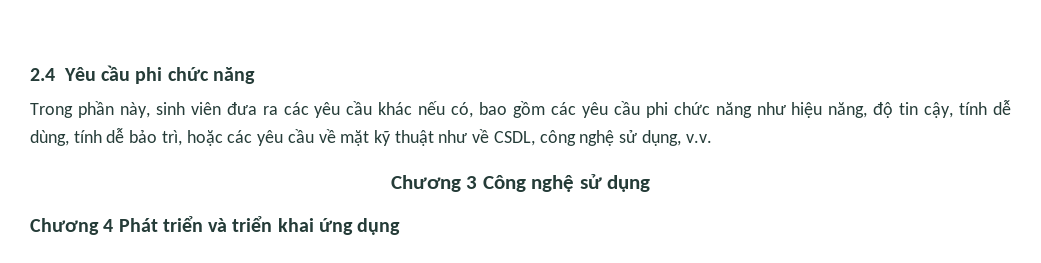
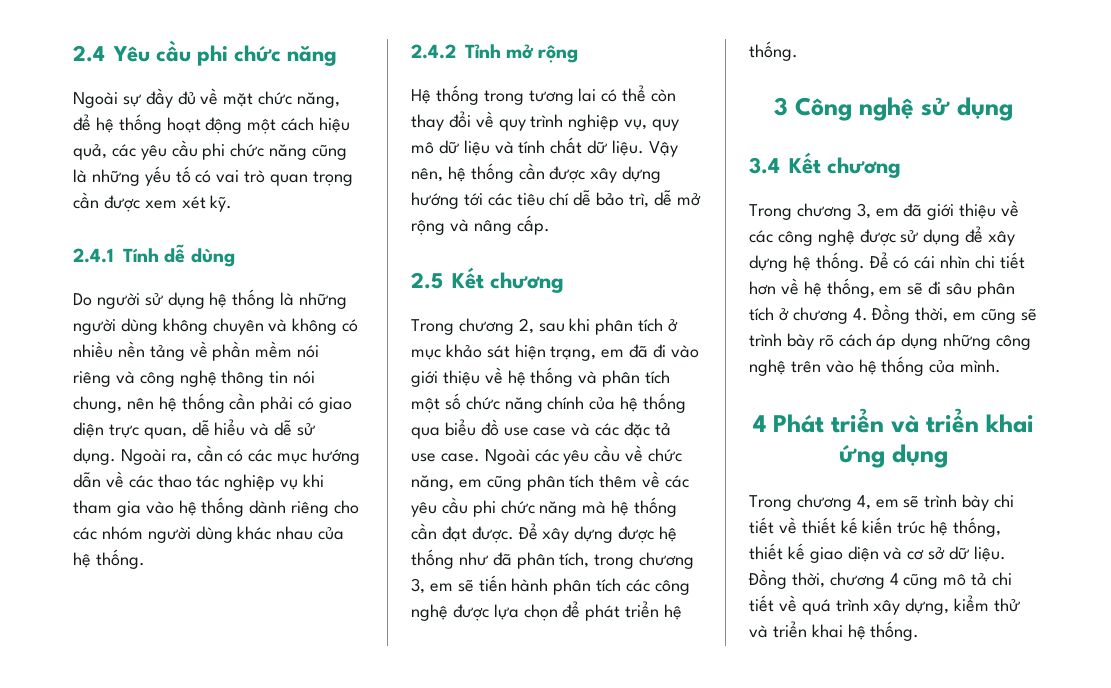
- Trong phần này, sinh viên đưa ra các yêu cầu khác nếu có, bao gồm các yêu cầu phi chức năng như hiệu năng, độ tin cậy, tính dễ dùng, tính dễ bảo trì, hoặc các yêu cầu về mặt kỹ thuật như về CSDL, công nghệ sử dụng, v.v.
- Chương 3 Công nghệ sử dụng
+ Ngoài sự đầy đủ về mặt chức năng, để hệ thống hoạt động một cách hiệu quả, các yêu cầu phi chức năng cũng là những yếu tố có vai trò quan trọng cần được xem xét kỹ.
+ 2.4.1 Tính dễ dùng
+ Do người sử dụng hệ thống là những người dùng không chuyên và không có nhiều nền tảng về phần mềm nói riêng và công nghệ thông tin nói chung, nên hệ thống cần phải có giao diện trực quan, dễ hiểu và dễ sử dụng. Ngoài ra, cần có các mục hướng dẫn về các thao tác nghiệp vụ khi tham gia vào hệ thống dành riêng cho các nhóm người dùng khác nhau của hệ thống.
+ 2.4.2 Tỉnh mở rộng
+ Hệ thống trong tương lai có thể còn thay đổi về quy trình nghiệp vụ, quy mô dữ liệu và tính chất dữ liệu. Vậy nên, hệ thống cần được xây dựng hướng tới các tiêu chí dễ bảo trì, dễ mở rộng và nâng cấp.
+ 2.5 Kết chương
+ Trong chương 2, sau khi phân tích ở mục khảo sát hiện trạng, em đã đi vào giới thiệu về hệ thống và phân tích một số chức năng chính của hệ thống qua biểu đồ use case và các đặc tả use case. Ngoài các yêu cầu về chức năng, em cũng phân tích thêm về các yêu cầu phi chức năng mà hệ thống cần đạt được. Để xây dựng được hệ thống như đã phân tích, trong chương 3, em sẽ tiến hành phân tích các công nghệ được lựa chọn để phát triển hệ thống.
+ 3 Công nghệ sử dụng
- Chương 4 Phát triển và triển khai ứng dụng
+ 3.4 Kết chương
+ Trong chương 3, em đã giới thiệu về các công nghệ được sử dụng để xây dựng hệ thống. Để có cái nhìn chi tiết hơn về hệ thống, em sẽ đi sâu phân tích ở chương 4. Đồng thời, em cũng sẽ trình bày rõ cách áp dụng những công nghệ trên vào hệ thống của mình.
+ 4 Phát triển và triển khai ứng dụng
+ Trong chương 4, em sẽ trình bày chi tiết về thiết kế kiến trúc hệ thống, thiết kế giao diện và cơ sở dữ liệu. Đồng thời, chương 4 cũng mô tả chi tiết về quá trình xây dựng, kiểm thử và triển khai hệ thống.

